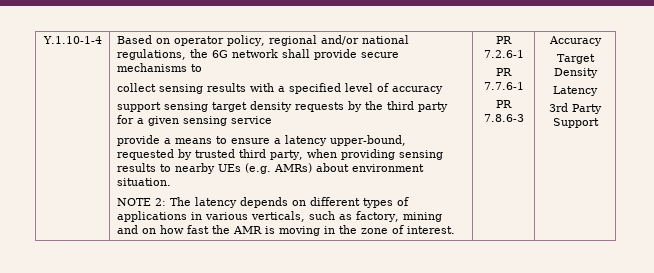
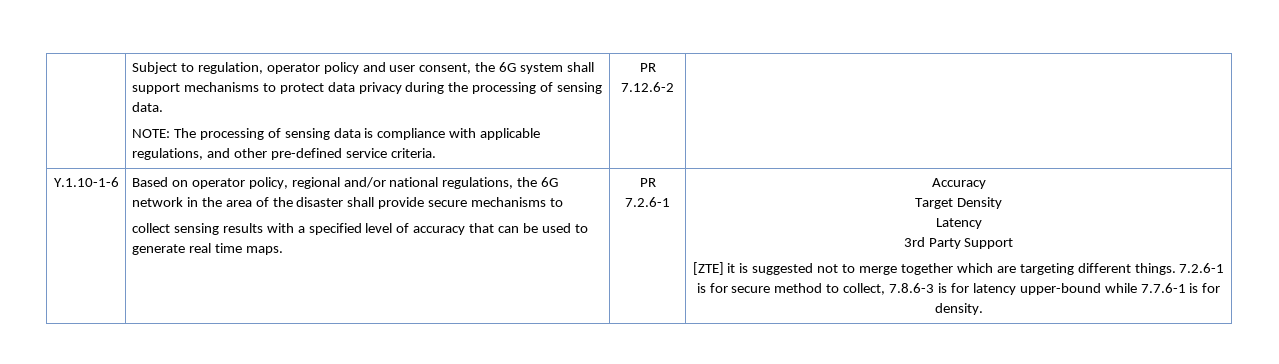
- Y.1.10-1-4
+ Subject to regulation, operator policy and user consent, the 6G system shall support mechanisms to protect data privacy during the processing of sensing data.
+ NOTE: The processing of sensing data is compliance with applicable regulations, and other pre-defined service criteria. | PR 7.12.6-2 |
+ Y.1.10-1-6
- Based on operator policy, regional and/or national regulations, the 6G network shall provide secure mechanisms to
+ Based on operator policy, regional and/or national regulations, the 6G network in the area of the disaster shall provide secure mechanisms to
- collect sensing results with a specified level of accuracy
- support sensing target density requests by the third party for a given sensing service
- provide a means to ensure a latency upper-bound, requested by trusted third party, when providing sensing results to nearby UEs (e.g. AMRs) about environment situation.
- NOTE 2: The latency depends on different types of applications in various verticals, such as factory, mining and on how fast the AMR is moving in the zone of interest. | PR 7.2.6-1
- PR 7.7.6-1
- PR 7.8.6-3
+ collect sensing results with a specified level of accuracy that can be used to generate real time maps. | PR 7.2.6-1
+ [ZTE] it is suggested not to merge together which are targeting different things. 7.2.6-1 is for secure method to collect, 7.8.6-3 is for latency upper-bound while 7.7.6-1 is for density.

